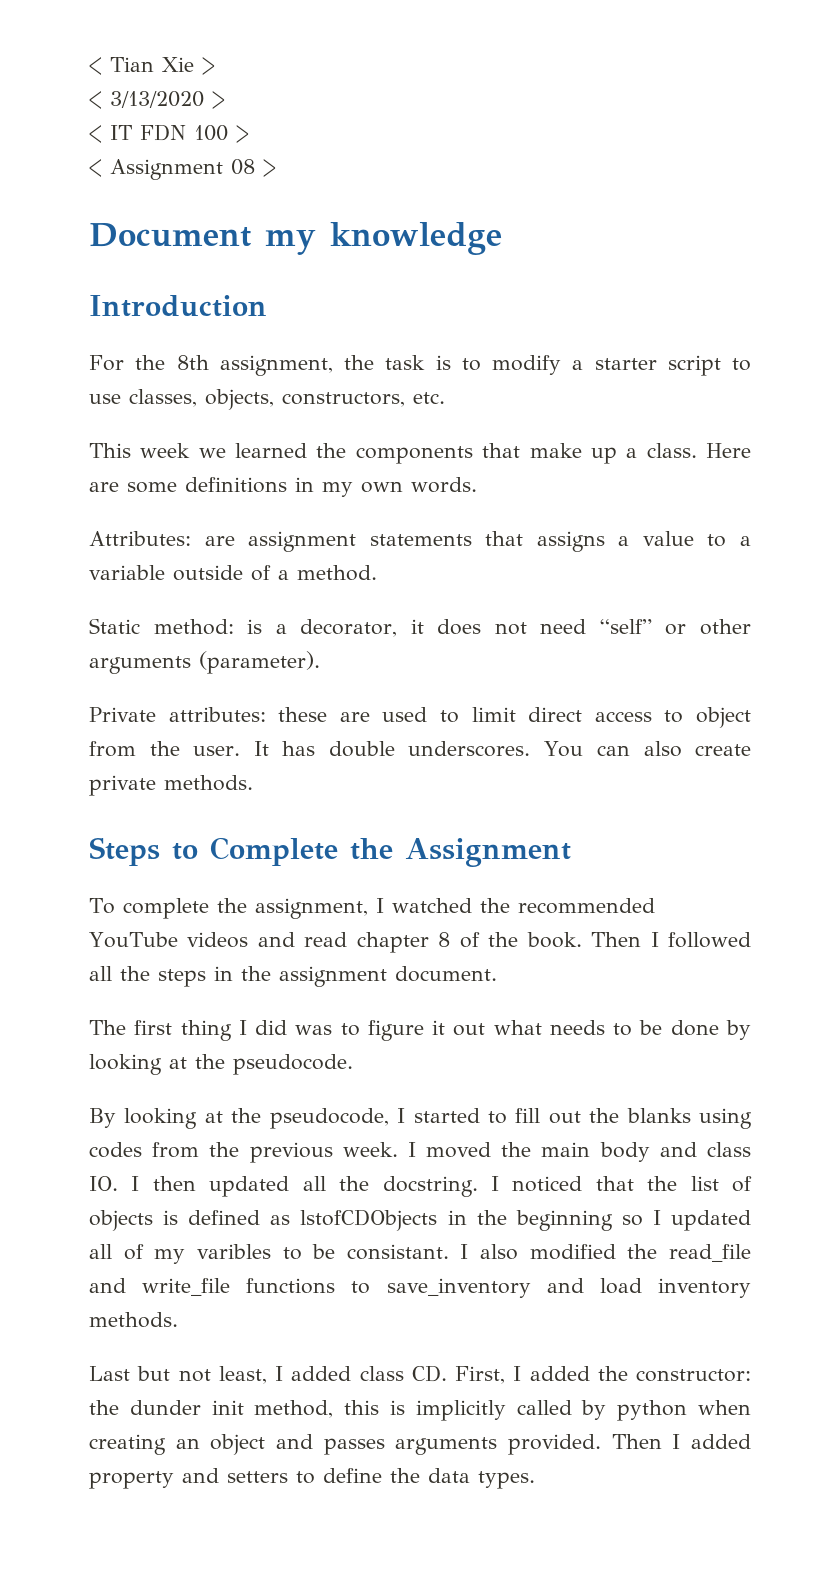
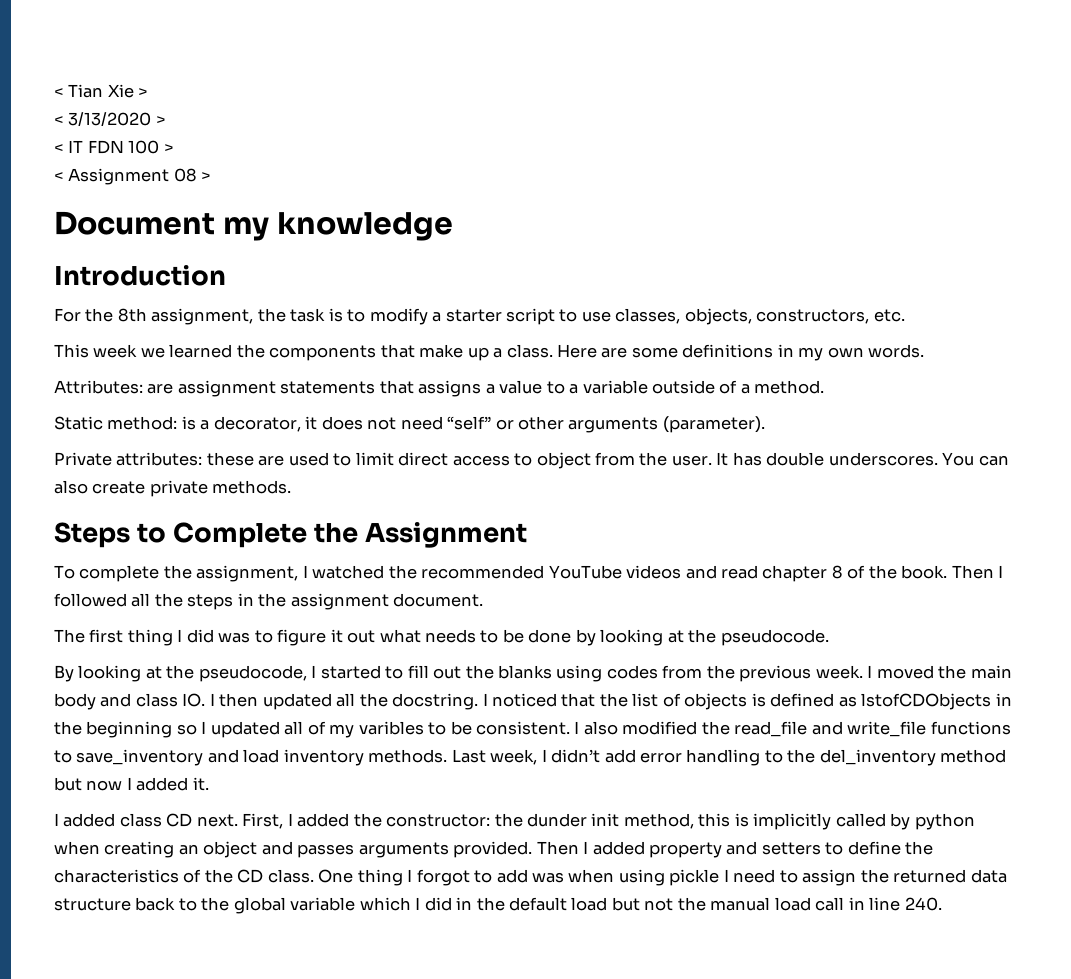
- I noticed that the list of objects is defined as lstofCDObjects in the beginning so I updated all of my varibles to be consistant.
+ I noticed that the list of objects is defined as lstofCDObjects in the beginning so I updated all of my varibles to be consistent.
- I also modified the read_file and write_file functions to save_inventory and load inventory methods.
- Last but not least, I added class CD. First, I added the constructor: the dunder init method, this is implicitly called by python when creating an object and passes arguments provided.
+ I also modified the read_file and write_file functions to save_inventory and load inventory methods. Last week, I didn’t add error handling to the del_inventory method but now I added it.
+ I added class CD next. First, I added the constructor: the dunder init method, this is implicitly called by python when creating an object and passes arguments provided.
- Then I added property and setters to define the data types.
+ Then I added property and setters to define the characteristics of the CD class. One thing I forgot to add was when using pickle I need to assign the returned data structure back to the global variable which I did in the default load but not the manual load call in line 240.

